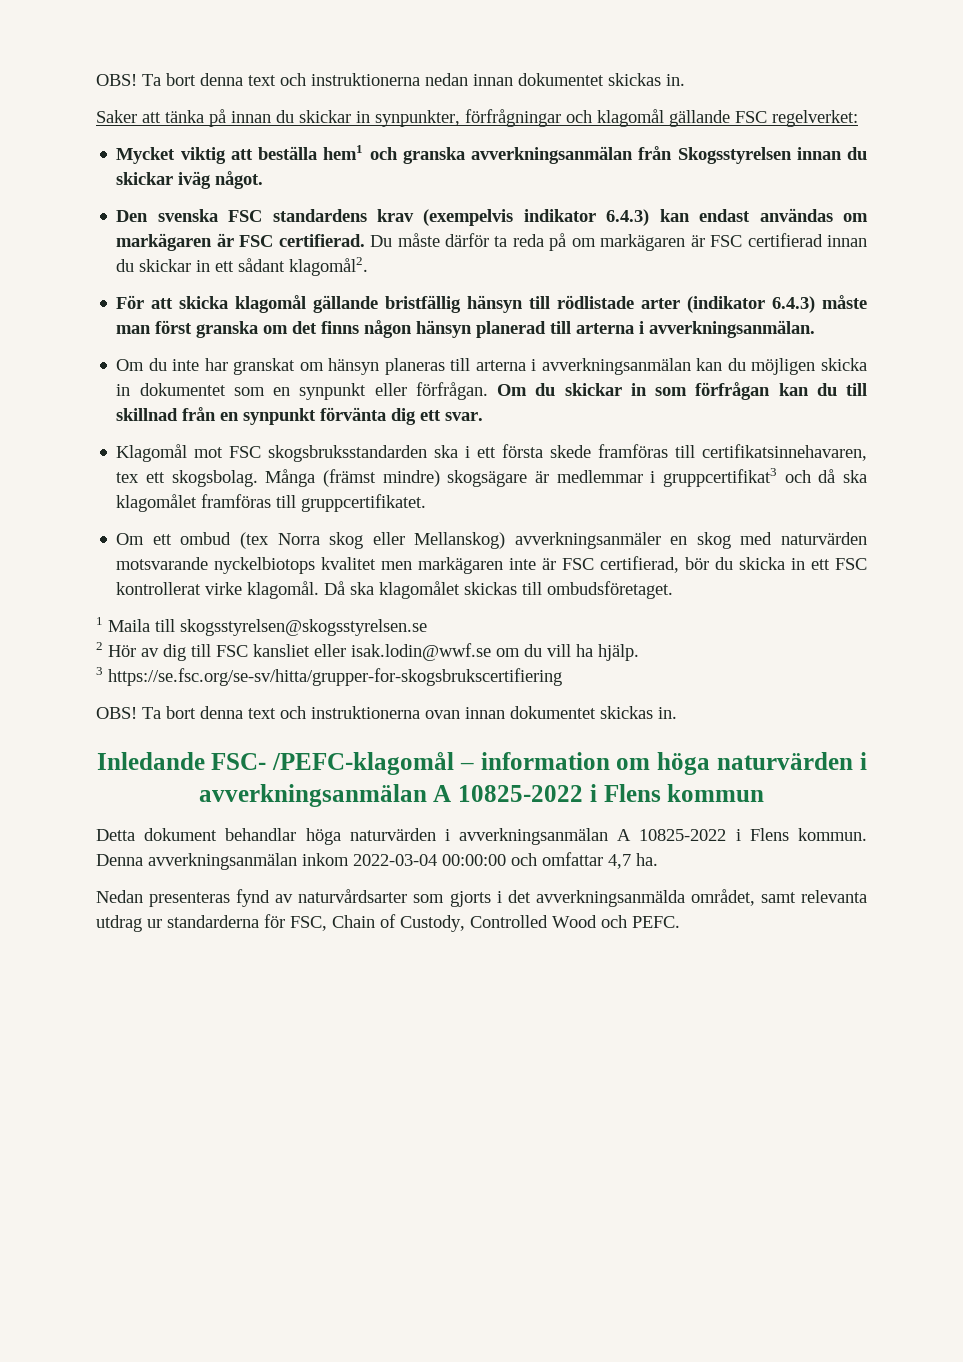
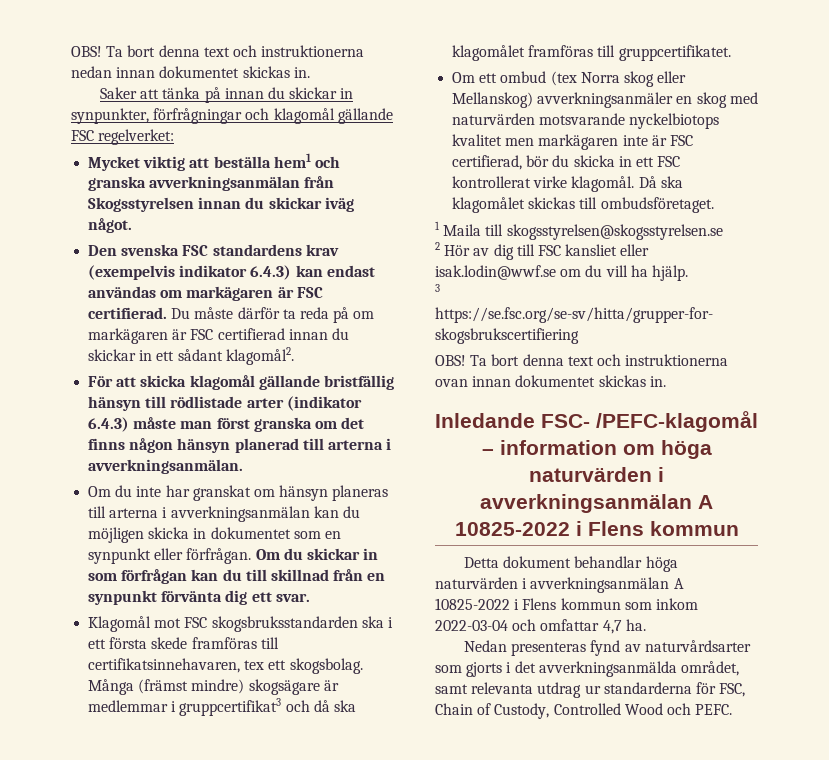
- Detta dokument behandlar höga naturvärden i avverkningsanmälan A 10825-2022 i Flens kommun. Denna avverkningsanmälan inkom 2022-03-04 00:00:00 och omfattar 4,7 ha.
+ Detta dokument behandlar höga naturvärden i avverkningsanmälan A 10825-2022 i Flens kommun som inkom 2022-03-04 och omfattar 4,7 ha.

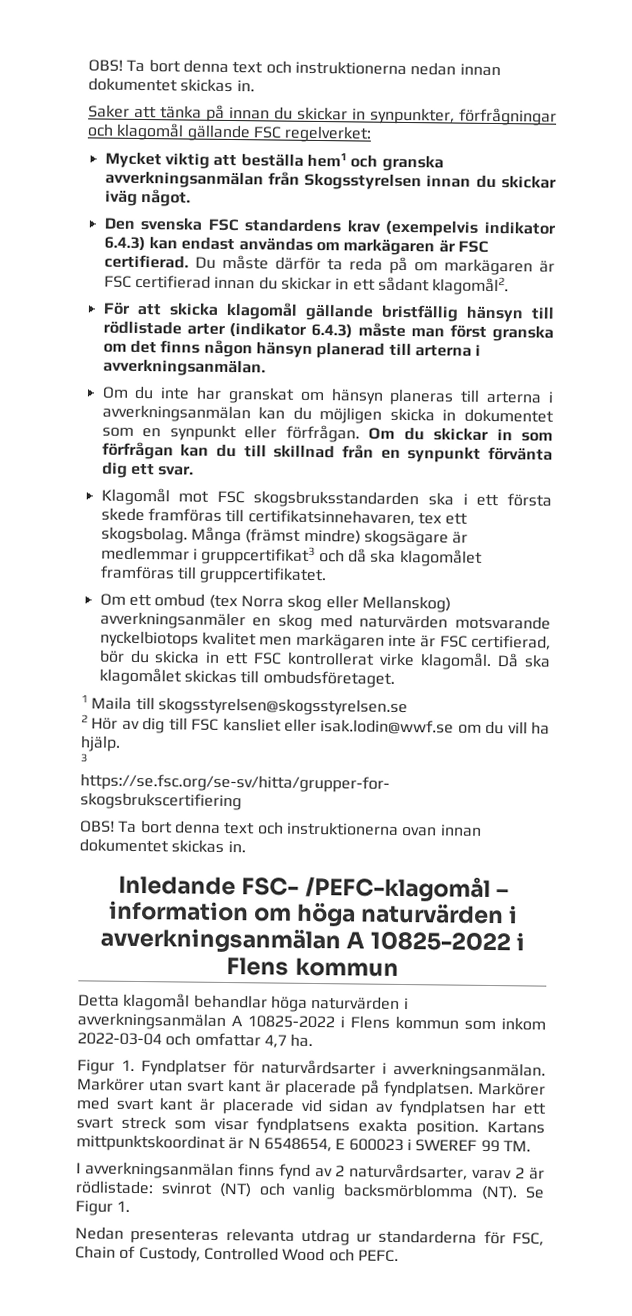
- Detta dokument behandlar höga naturvärden i avverkningsanmälan A 10825-2022 i Flens kommun som inkom 2022-03-04 och omfattar 4,7 ha.
+ Detta klagomål behandlar höga naturvärden i avverkningsanmälan A 10825-2022 i Flens kommun som inkom 2022-03-04 och omfattar 4,7 ha.
- Nedan presenteras fynd av naturvårdsarter som gjorts i det avverkningsanmälda området, samt relevanta utdrag ur standarderna för FSC, Chain of Custody, Controlled Wood och PEFC.
+ Figur 1. Fyndplatser för naturvårdsarter i avverkningsanmälan. Markörer utan svart kant är placerade på fyndplatsen. Markörer med svart kant är placerade vid sidan av fyndplatsen har ett svart streck som visar fyndplatsens exakta position. Kartans mittpunktskoordinat är N 6548654, E 600023 i SWEREF 99 TM.
+ I avverkningsanmälan finns fynd av 2 naturvårdsarter, varav 2 är rödlistade: svinrot (NT) och vanlig backsmörblomma (NT). Se Figur 1.
+ Nedan presenteras relevanta utdrag ur standarderna för FSC, Chain of Custody, Controlled Wood och PEFC.

